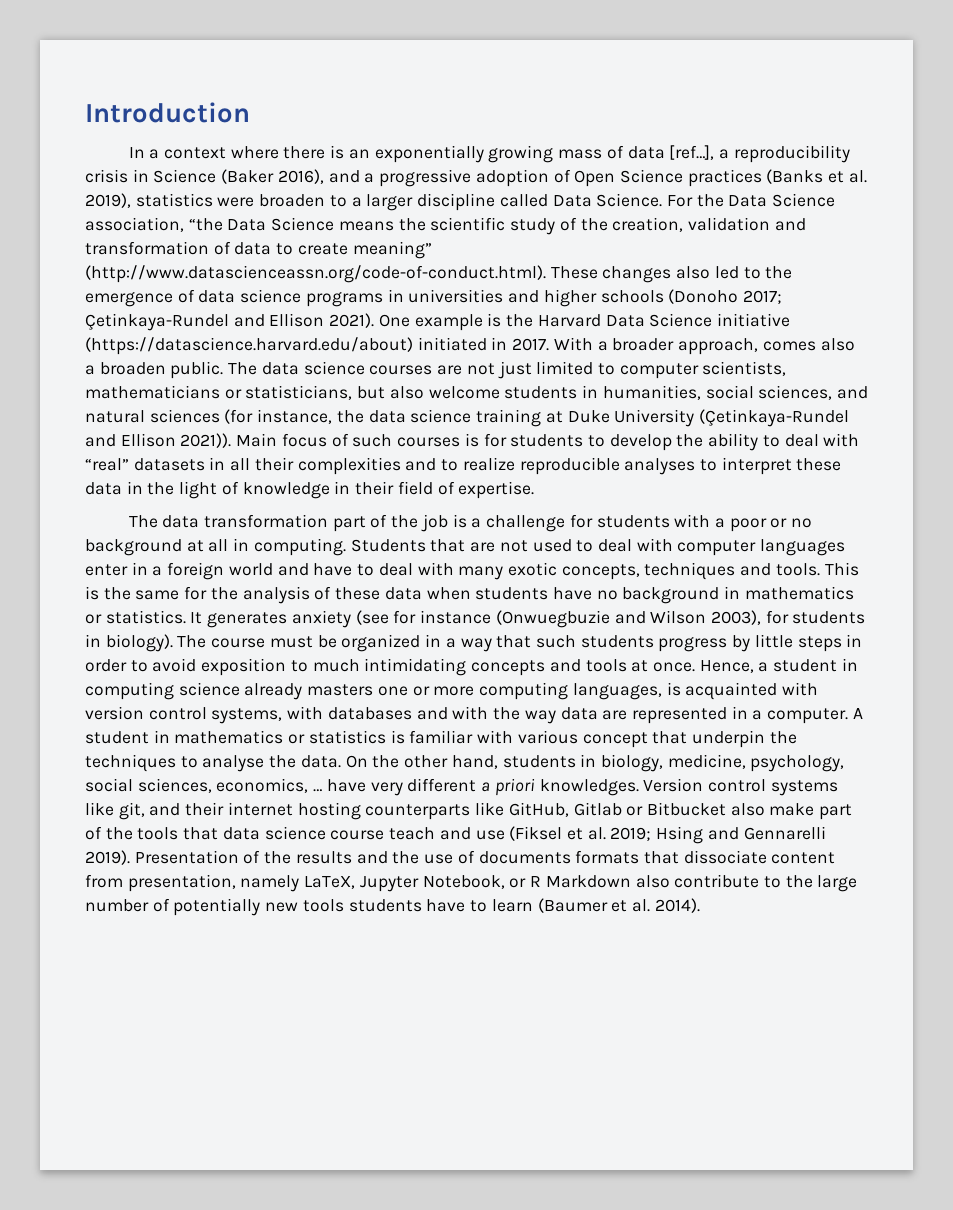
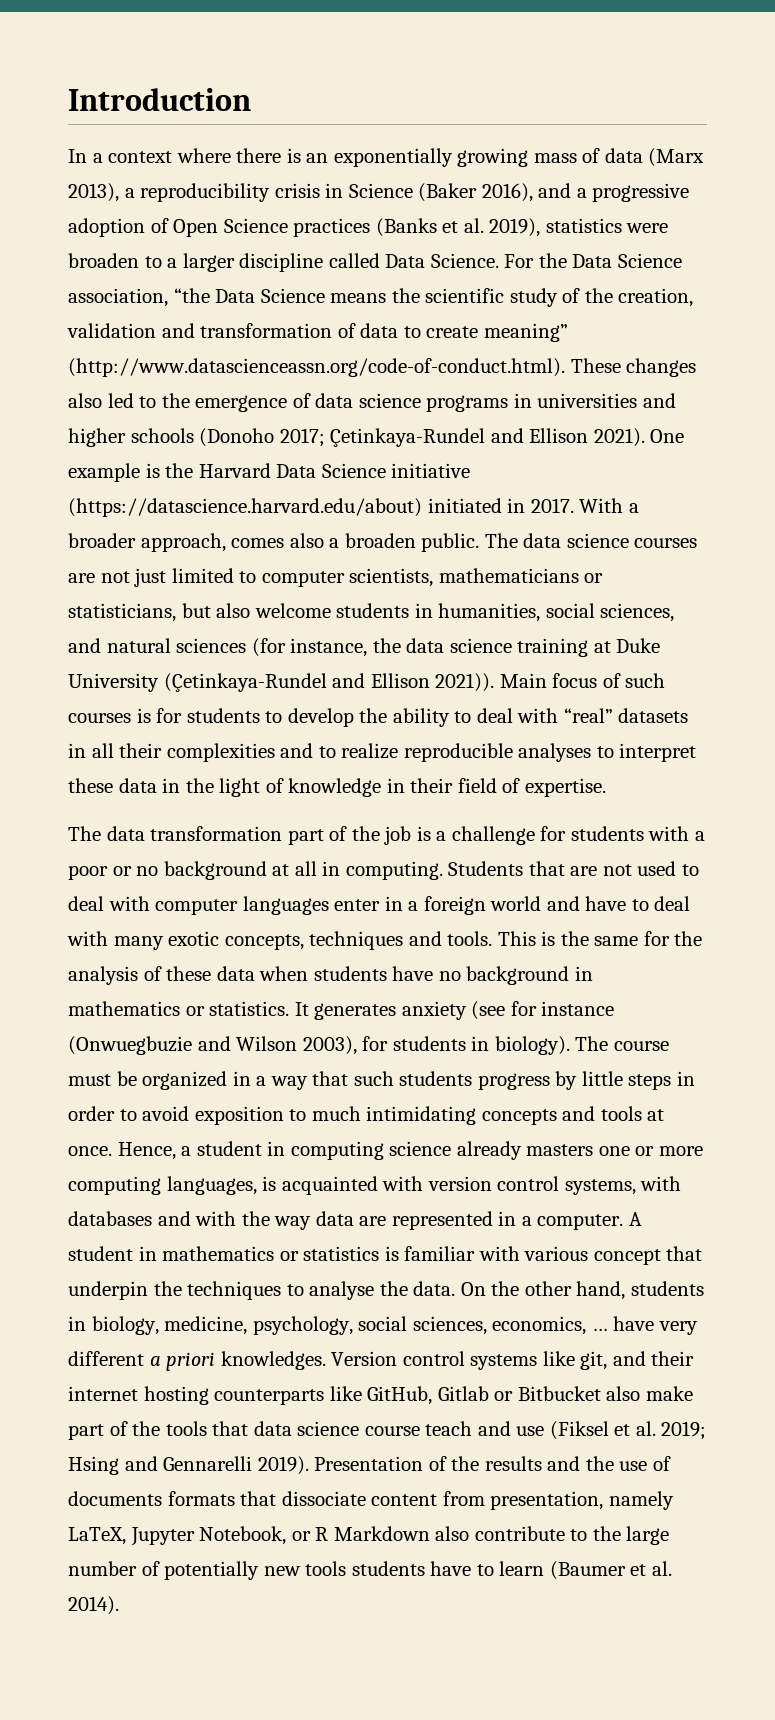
- In a context where there is an exponentially growing mass of data [ref…], a reproducibility crisis in Science (Baker 2016), and a progressive adoption of Open Science practices (Banks et al. 2019), statistics were broaden to a larger discipline called Data Science.
+ In a context where there is an exponentially growing mass of data (Marx 2013), a reproducibility crisis in Science (Baker 2016), and a progressive adoption of Open Science practices (Banks et al. 2019), statistics were broaden to a larger discipline called Data Science.

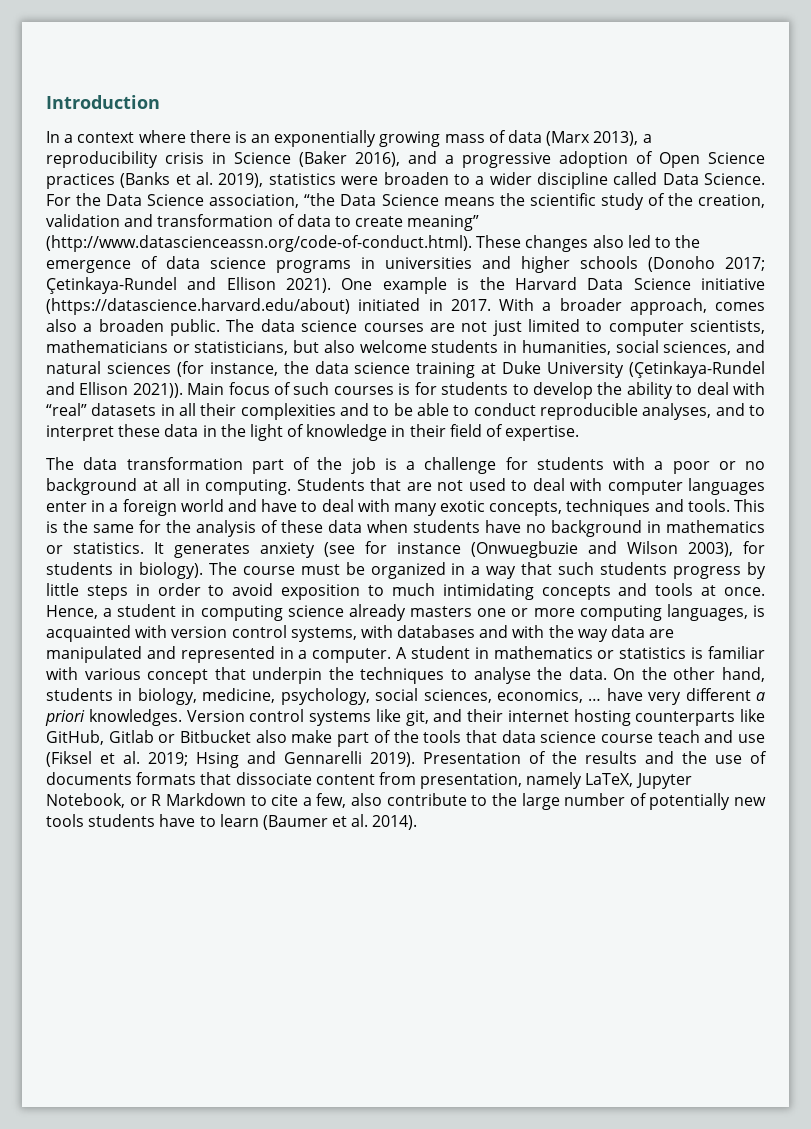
- In a context where there is an exponentially growing mass of data (Marx 2013), a reproducibility crisis in Science (Baker 2016), and a progressive adoption of Open Science practices (Banks et al. 2019), statistics were broaden to a larger discipline called Data Science.
+ In a context where there is an exponentially growing mass of data (Marx 2013), a reproducibility crisis in Science (Baker 2016), and a progressive adoption of Open Science practices (Banks et al. 2019), statistics were broaden to a wider discipline called Data Science.
- Main focus of such courses is for students to develop the ability to deal with “real” datasets in all their complexities and to realize reproducible analyses to interpret these data in the light of knowledge in their field of expertise.
+ Main focus of such courses is for students to develop the ability to deal with “real” datasets in all their complexities and to be able to conduct reproducible analyses, and to interpret these data in the light of knowledge in their field of expertise.
- Hence, a student in computing science already masters one or more computing languages, is acquainted with version control systems, with databases and with the way data are represented in a computer.
+ Hence, a student in computing science already masters one or more computing languages, is acquainted with version control systems, with databases and with the way data are manipulated and represented in a computer.
- Presentation of the results and the use of documents formats that dissociate content from presentation, namely LaTeX, Jupyter Notebook, or R Markdown also contribute to the large number of potentially new tools students have to learn (Baumer et al. 2014).
+ Presentation of the results and the use of documents formats that dissociate content from presentation, namely LaTeX, Jupyter Notebook, or R Markdown to cite a few, also contribute to the large number of potentially new tools students have to learn (Baumer et al. 2014).

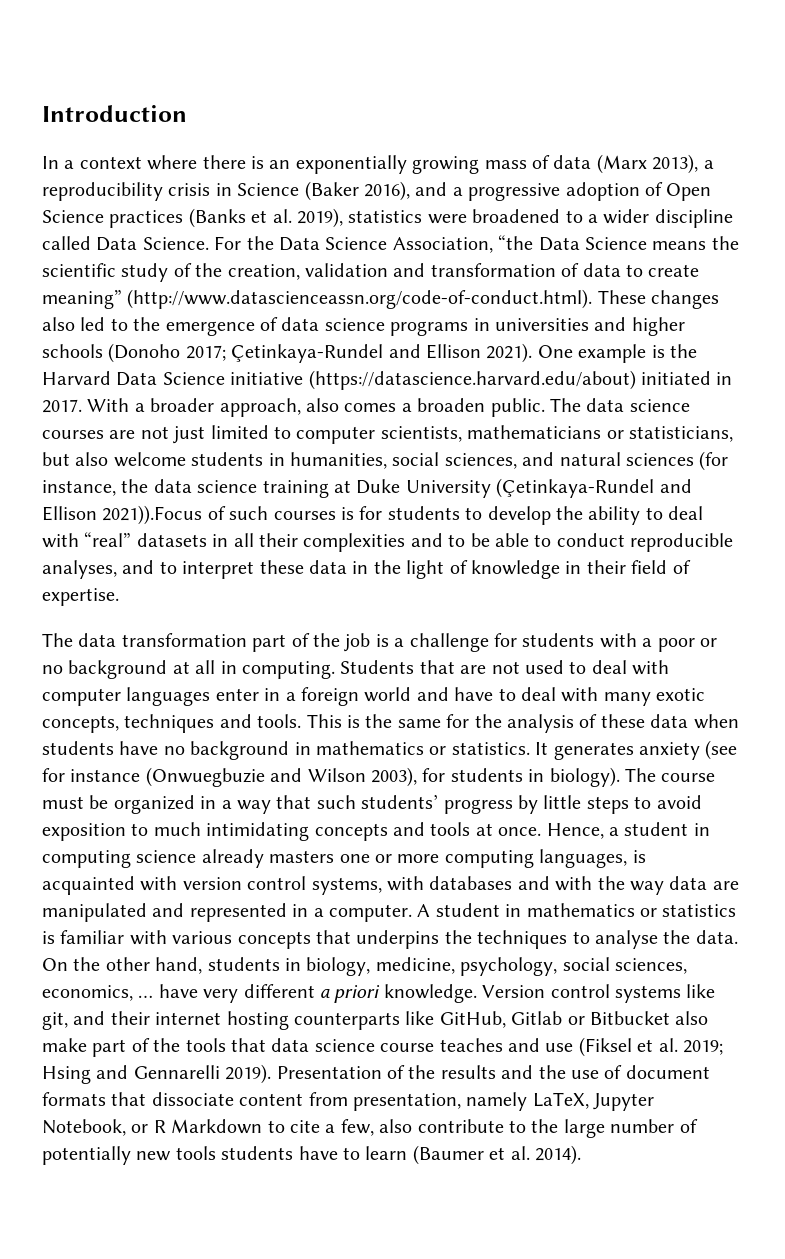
- In a context where there is an exponentially growing mass of data (Marx 2013), a reproducibility crisis in Science (Baker 2016), and a progressive adoption of Open Science practices (Banks et al. 2019), statistics were broaden to a wider discipline called Data Science.
+ In a context where there is an exponentially growing mass of data (Marx 2013), a reproducibility crisis in Science (Baker 2016), and a progressive adoption of Open Science practices (Banks et al. 2019), statistics were broadened to a wider discipline called Data Science.
- For the Data Science association, “the Data Science means the scientific study of the creation, validation and transformation of data to create meaning” (http://www.datascienceassn.org/code-of-conduct.html). These changes also led to the emergence of data science programs in universities and higher schools (Donoho 2017; Çetinkaya-Rundel and Ellison 2021).
+ For the Data Science Association, “the Data Science means the scientific study of the creation, validation and transformation of data to create meaning” (http://www.datascienceassn.org/code-of-conduct.html). These changes also led to the emergence of data science programs in universities and higher schools (Donoho 2017; Çetinkaya-Rundel and Ellison 2021).
- With a broader approach, comes also a broaden public.
+ With a broader approach, also comes a broaden public.
- The data science courses are not just limited to computer scientists, mathematicians or statisticians, but also welcome students in humanities, social sciences, and natural sciences (for instance, the data science training at Duke University (Çetinkaya-Rundel and Ellison 2021)). Main focus of such courses is for students to develop the ability to deal with “real” datasets in all their complexities and to be able to conduct reproducible analyses, and to interpret these data in the light of knowledge in their field of expertise.
+ The data science courses are not just limited to computer scientists, mathematicians or statisticians, but also welcome students in humanities, social sciences, and natural sciences (for instance, the data science training at Duke University (Çetinkaya-Rundel and Ellison 2021)).Focus of such courses is for students to develop the ability to deal with “real” datasets in all their complexities and to be able to conduct reproducible analyses, and to interpret these data in the light of knowledge in their field of expertise.
- The course must be organized in a way that such students progress by little steps in order to avoid exposition to much intimidating concepts and tools at once.
+ The course must be organized in a way that such students’ progress by little steps to avoid exposition to much intimidating concepts and tools at once.
- A student in mathematics or statistics is familiar with various concept that underpin the techniques to analyse the data.
+ A student in mathematics or statistics is familiar with various concepts that underpins the techniques to analyse the data.
- On the other hand, students in biology, medicine, psychology, social sciences, economics, … have very different a priori knowledges.
+ On the other hand, students in biology, medicine, psychology, social sciences, economics, … have very different a priori knowledge.
- Version control systems like git, and their internet hosting counterparts like GitHub, Gitlab or Bitbucket also make part of the tools that data science course teach and use (Fiksel et al. 2019; Hsing and Gennarelli 2019).
+ Version control systems like git, and their internet hosting counterparts like GitHub, Gitlab or Bitbucket also make part of the tools that data science course teaches and use (Fiksel et al. 2019; Hsing and Gennarelli 2019).
- Presentation of the results and the use of documents formats that dissociate content from presentation, namely LaTeX, Jupyter Notebook, or R Markdown to cite a few, also contribute to the large number of potentially new tools students have to learn (Baumer et al. 2014).
+ Presentation of the results and the use of document formats that dissociate content from presentation, namely LaTeX, Jupyter Notebook, or R Markdown to cite a few, also contribute to the large number of potentially new tools students have to learn (Baumer et al. 2014).

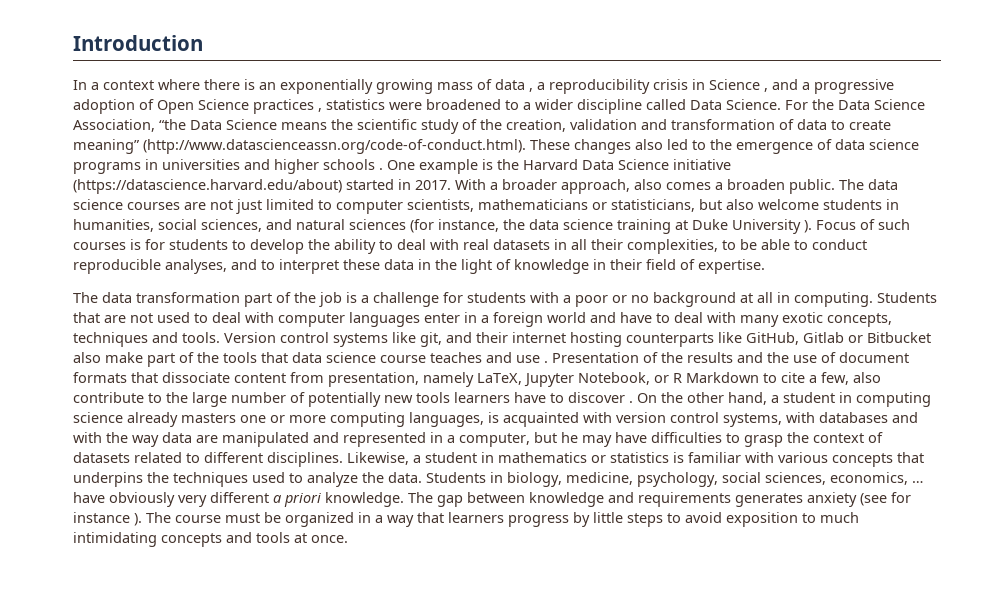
- In a context where there is an exponentially growing mass of data (Marx 2013), a reproducibility crisis in Science (Baker 2016), and a progressive adoption of Open Science practices (Banks et al. 2019), statistics were broadened to a wider discipline called Data Science.
+ In a context where there is an exponentially growing mass of data , a reproducibility crisis in Science , and a progressive adoption of Open Science practices , statistics were broadened to a wider discipline called Data Science.
- For the Data Science Association, “the Data Science means the scientific study of the creation, validation and transformation of data to create meaning” (http://www.datascienceassn.org/code-of-conduct.html). These changes also led to the emergence of data science programs in universities and higher schools (Donoho 2017; Çetinkaya-Rundel and Ellison 2021).
+ For the Data Science Association, “the Data Science means the scientific study of the creation, validation and transformation of data to create meaning” (http://www.datascienceassn.org/code-of-conduct.html). These changes also led to the emergence of data science programs in universities and higher schools .
- One example is the Harvard Data Science initiative (https://datascience.harvard.edu/about) initiated in 2017.
+ One example is the Harvard Data Science initiative (https://datascience.harvard.edu/about) started in 2017.
- The data science courses are not just limited to computer scientists, mathematicians or statisticians, but also welcome students in humanities, social sciences, and natural sciences (for instance, the data science training at Duke University (Çetinkaya-Rundel and Ellison 2021)).Focus of such courses is for students to develop the ability to deal with “real” datasets in all their complexities and to be able to conduct reproducible analyses, and to interpret these data in the light of knowledge in their field of expertise.
+ The data science courses are not just limited to computer scientists, mathematicians or statisticians, but also welcome students in humanities, social sciences, and natural sciences (for instance, the data science training at Duke University ). Focus of such courses is for students to develop the ability to deal with real datasets in all their complexities, to be able to conduct reproducible analyses, and to interpret these data in the light of knowledge in their field of expertise.
- This is the same for the analysis of these data when students have no background in mathematics or statistics. It generates anxiety (see for instance (Onwuegbuzie and Wilson 2003), for students in biology). The course must be organized in a way that such students’ progress by little steps to avoid exposition to much intimidating concepts and tools at once. Hence, a student in computing science already masters one or more computing languages, is acquainted with version control systems, with databases and with the way data are manipulated and represented in a computer. A student in mathematics or statistics is familiar with various concepts that underpins the techniques to analyse the data. On the other hand, students in biology, medicine, psychology, social sciences, economics, … have very different a priori knowledge.
- Version control systems like git, and their internet hosting counterparts like GitHub, Gitlab or Bitbucket also make part of the tools that data science course teaches and use (Fiksel et al. 2019; Hsing and Gennarelli 2019).
+ Version control systems like git, and their internet hosting counterparts like GitHub, Gitlab or Bitbucket also make part of the tools that data science course teaches and use .
- Presentation of the results and the use of document formats that dissociate content from presentation, namely LaTeX, Jupyter Notebook, or R Markdown to cite a few, also contribute to the large number of potentially new tools students have to learn (Baumer et al. 2014).
+ Presentation of the results and the use of document formats that dissociate content from presentation, namely LaTeX, Jupyter Notebook, or R Markdown to cite a few, also contribute to the large number of potentially new tools learners have to discover . On the other hand, a student in computing science already masters one or more computing languages, is acquainted with version control systems, with databases and with the way data are manipulated and represented in a computer, but he may have difficulties to grasp the context of datasets related to different disciplines. Likewise, a student in mathematics or statistics is familiar with various concepts that underpins the techniques used to analyze the data. Students in biology, medicine, psychology, social sciences, economics, … have obviously very different a priori knowledge. The gap between knowledge and requirements generates anxiety (see for instance ). The course must be organized in a way that learners progress by little steps to avoid exposition to much intimidating concepts and tools at once.

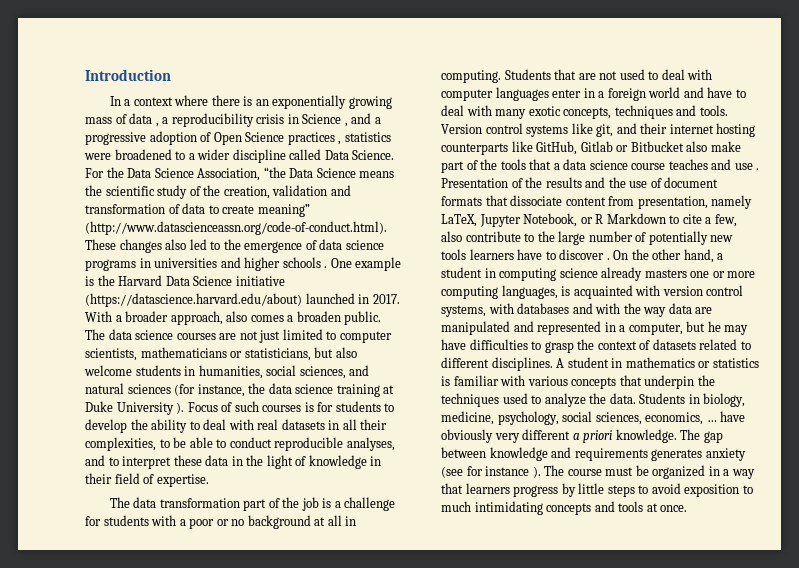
- One example is the Harvard Data Science initiative (https://datascience.harvard.edu/about) started in 2017.
+ One example is the Harvard Data Science initiative (https://datascience.harvard.edu/about) launched in 2017.
- Version control systems like git, and their internet hosting counterparts like GitHub, Gitlab or Bitbucket also make part of the tools that data science course teaches and use .
+ Version control systems like git, and their internet hosting counterparts like GitHub, Gitlab or Bitbucket also make part of the tools that a data science course teaches and use .
- Likewise, a student in mathematics or statistics is familiar with various concepts that underpins the techniques used to analyze the data.
+ A student in mathematics or statistics is familiar with various concepts that underpin the techniques used to analyze the data.

